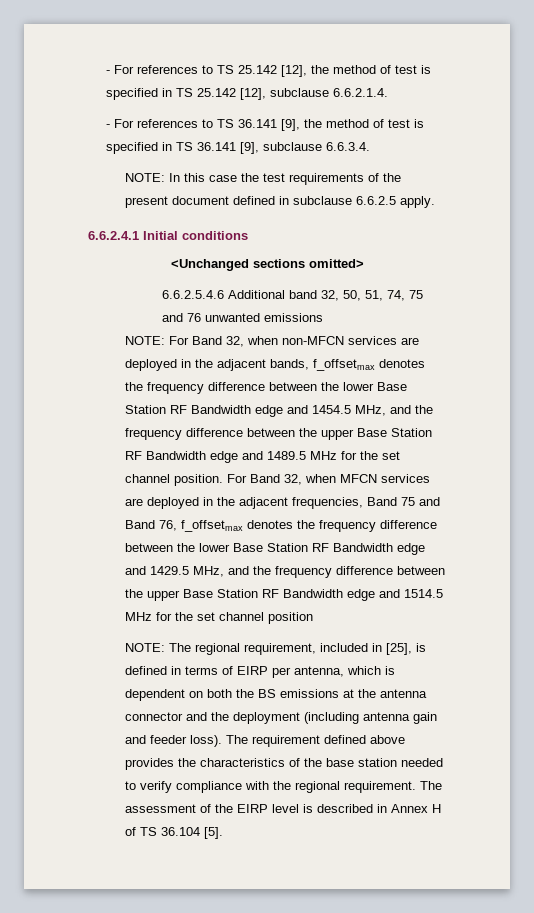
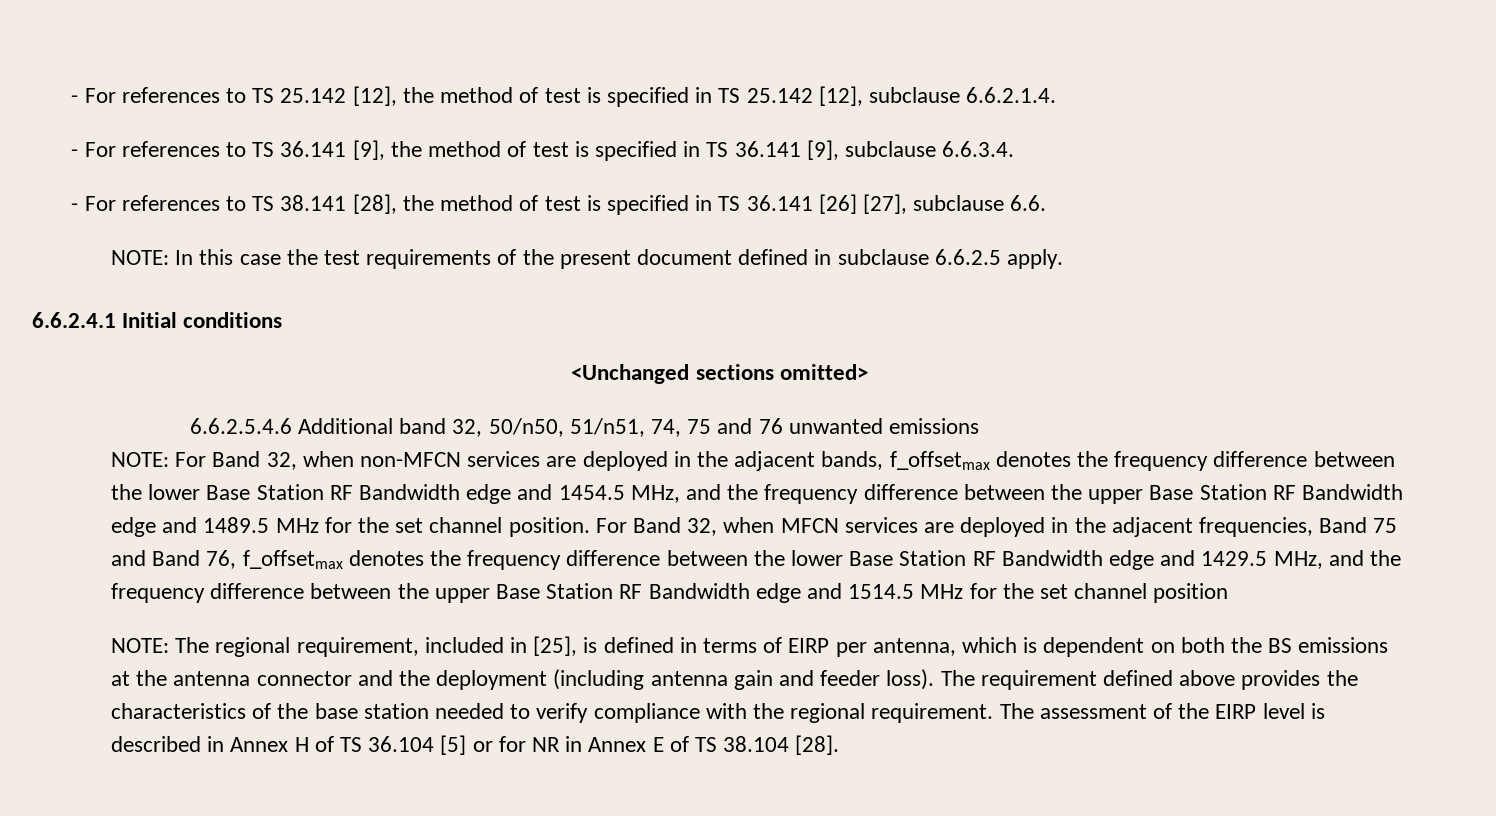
+ - For references to TS 38.141 [28], the method of test is specified in TS 36.141 [26] [27], subclause 6.6.
- 6.6.2.5.4.6 Additional band 32, 50, 51, 74, 75 and 76 unwanted emissions
+ 6.6.2.5.4.6 Additional band 32, 50/n50, 51/n51, 74, 75 and 76 unwanted emissions
- The assessment of the EIRP level is described in Annex H of TS 36.104 [5].
+ The assessment of the EIRP level is described in Annex H of TS 36.104 [5] or for NR in Annex E of TS 38.104 [28].

